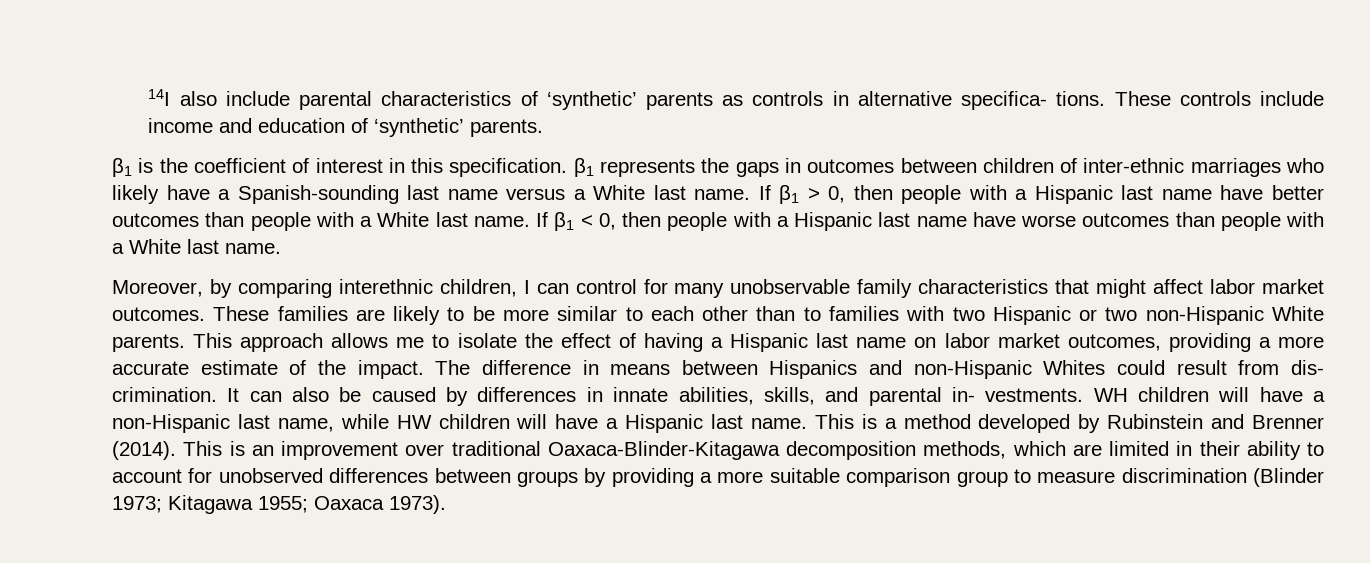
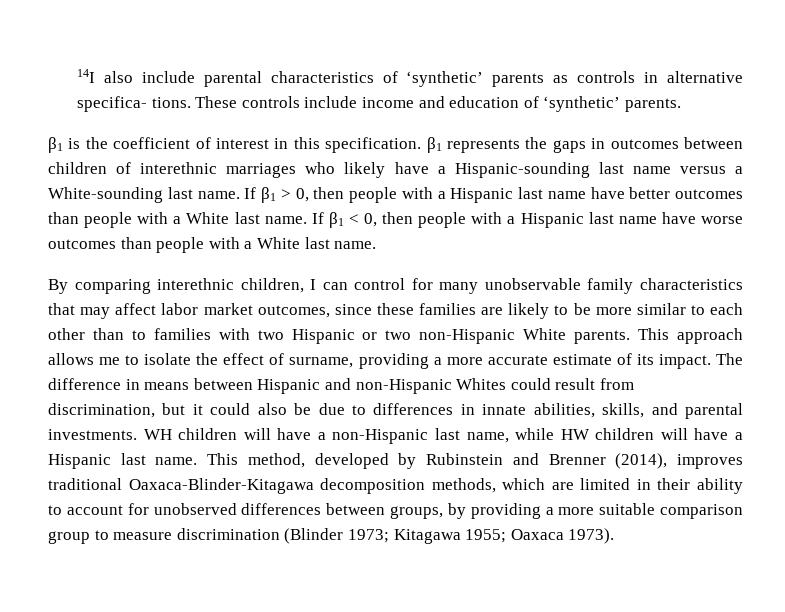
- β1 is the coefficient of interest in this specification. β1 represents the gaps in outcomes between children of inter-ethnic marriages who likely have a Spanish-sounding last name versus a White last name.
+ β1 is the coefficient of interest in this specification. β1 represents the gaps in outcomes between children of interethnic marriages who likely have a Hispanic-sounding last name versus a White-sounding last name.
- Moreover, by comparing interethnic children, I can control for many unobservable family characteristics that might affect labor market outcomes. These families are likely to be more similar to each other than to families with two Hispanic or two non-Hispanic White parents.
+ By comparing interethnic children, I can control for many unobservable family characteristics that may affect labor market outcomes, since these families are likely to be more similar to each other than to families with two Hispanic or two non-Hispanic White parents.
- This approach allows me to isolate the effect of having a Hispanic last name on labor market outcomes, providing a more accurate estimate of the impact.
+ This approach allows me to isolate the effect of surname, providing a more accurate estimate of its impact.
- The difference in means between Hispanics and non-Hispanic Whites could result from dis- crimination. It can also be caused by differences in innate abilities, skills, and parental in- vestments.
+ The difference in means between Hispanic and non-Hispanic Whites could result from discrimination, but it could also be due to differences in innate abilities, skills, and parental investments.
- This is a method developed by Rubinstein and Brenner (2014). This is an improvement over traditional Oaxaca-Blinder-Kitagawa decomposition methods, which are limited in their ability to account for unobserved differences between groups by providing a more suitable comparison group to measure discrimination (Blinder 1973; Kitagawa 1955; Oaxaca 1973).
+ This method, developed by Rubinstein and Brenner (2014), improves traditional Oaxaca-Blinder-Kitagawa decomposition methods, which are limited in their ability to account for unobserved differences between groups, by providing a more suitable comparison group to measure discrimination (Blinder 1973; Kitagawa 1955; Oaxaca 1973).

